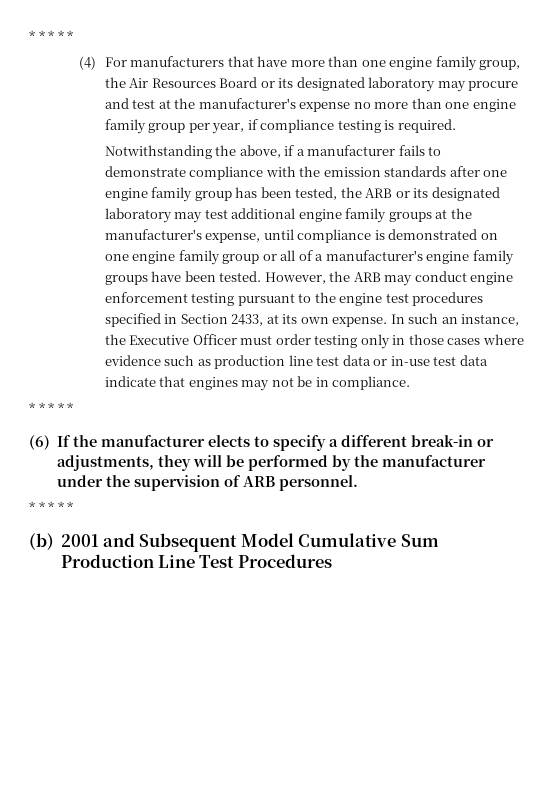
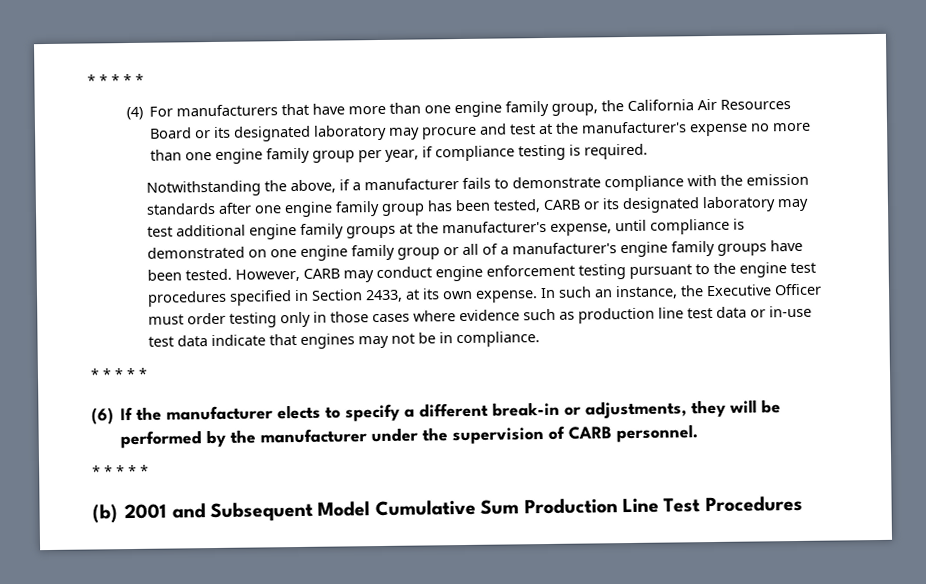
- (4) For manufacturers that have more than one engine family group, the Air Resources Board or its designated laboratory may procure and test at the manufacturer's expense no more than one engine family group per year, if compliance testing is required.
+ (4) For manufacturers that have more than one engine family group, the California Air Resources Board or its designated laboratory may procure and test at the manufacturer's expense no more than one engine family group per year, if compliance testing is required.
- Notwithstanding the above, if a manufacturer fails to demonstrate compliance with the emission standards after one engine family group has been tested, the ARB or its designated laboratory may test additional engine family groups at the manufacturer's expense, until compliance is demonstrated on one engine family group or all of a manufacturer's engine family groups have been tested.
+ Notwithstanding the above, if a manufacturer fails to demonstrate compliance with the emission standards after one engine family group has been tested, CARB or its designated laboratory may test additional engine family groups at the manufacturer's expense, until compliance is demonstrated on one engine family group or all of a manufacturer's engine family groups have been tested.
- However, the ARB may conduct engine enforcement testing pursuant to the engine test procedures specified in Section 2433, at its own expense.
+ However, CARB may conduct engine enforcement testing pursuant to the engine test procedures specified in Section 2433, at its own expense.
- (6) If the manufacturer elects to specify a different break-in or adjustments, they will be performed by the manufacturer under the supervision of ARB personnel.
+ (6) If the manufacturer elects to specify a different break-in or adjustments, they will be performed by the manufacturer under the supervision of CARB personnel.

